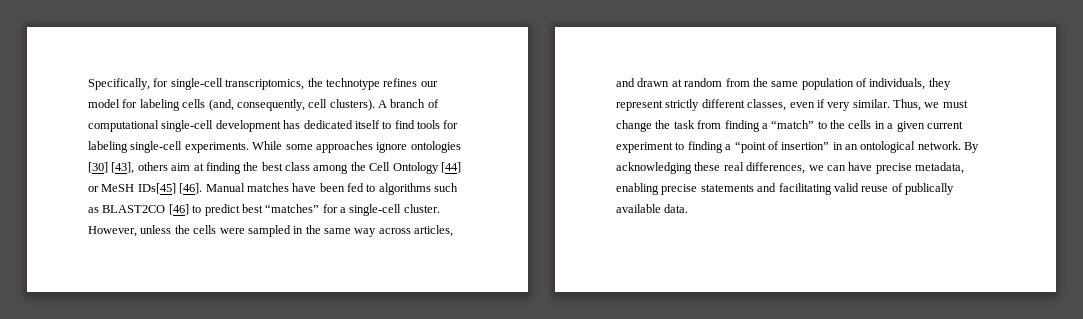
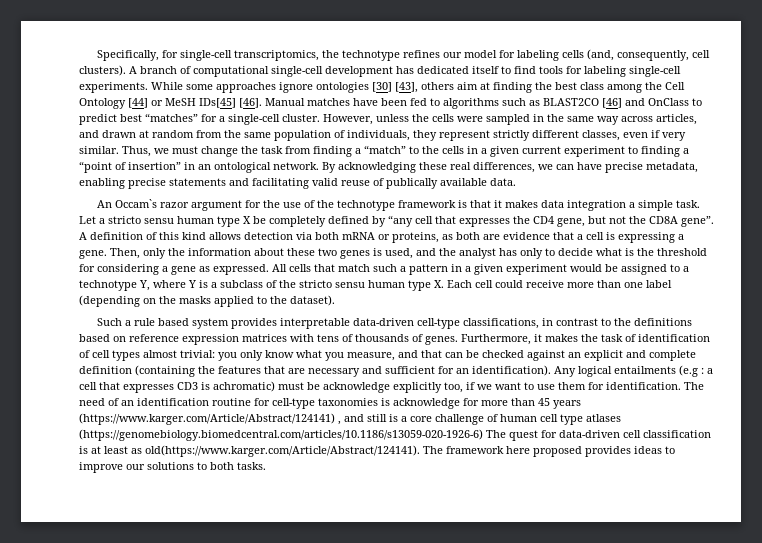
- Manual matches have been fed to algorithms such as BLAST2CO [46] to predict best “matches” for a single-cell cluster.
+ Manual matches have been fed to algorithms such as BLAST2CO [46] and OnClass to predict best “matches” for a single-cell cluster.
+ An Occam`s razor argument for the use of the technotype framework is that it makes data integration a simple task. Let a stricto sensu human type X be completely defined by “any cell that expresses the CD4 gene, but not the CD8A gene”. A definition of this kind allows detection via both mRNA or proteins, as both are evidence that a cell is expressing a gene. Then, only the information about these two genes is used, and the analyst has only to decide what is the threshold for considering a gene as expressed. All cells that match such a pattern in a given experiment would be assigned to a technotype Y, where Y is a subclass of the stricto sensu human type X. Each cell could receive more than one label (depending on the masks applied to the dataset).
+ Such a rule based system provides interpretable data-driven cell-type classifications, in contrast to the definitions based on reference expression matrices with tens of thousands of genes. Furthermore, it makes the task of identification of cell types almost trivial: you only know what you measure, and that can be checked against an explicit and complete definition (containing the features that are necessary and sufficient for an identification). Any logical entailments (e.g : a cell that expresses CD3 is achromatic) must be acknowledge explicitly too, if we want to use them for identification. The need of an identification routine for cell-type taxonomies is acknowledge for more than 45 years (https://www.karger.com/Article/Abstract/124141) , and still is a core challenge of human cell type atlases (https://genomebiology.biomedcentral.com/articles/10.1186/s13059-020-1926-6) The quest for data-driven cell classification is at least as old(https://www.karger.com/Article/Abstract/124141). The framework here proposed provides ideas to improve our solutions to both tasks.

